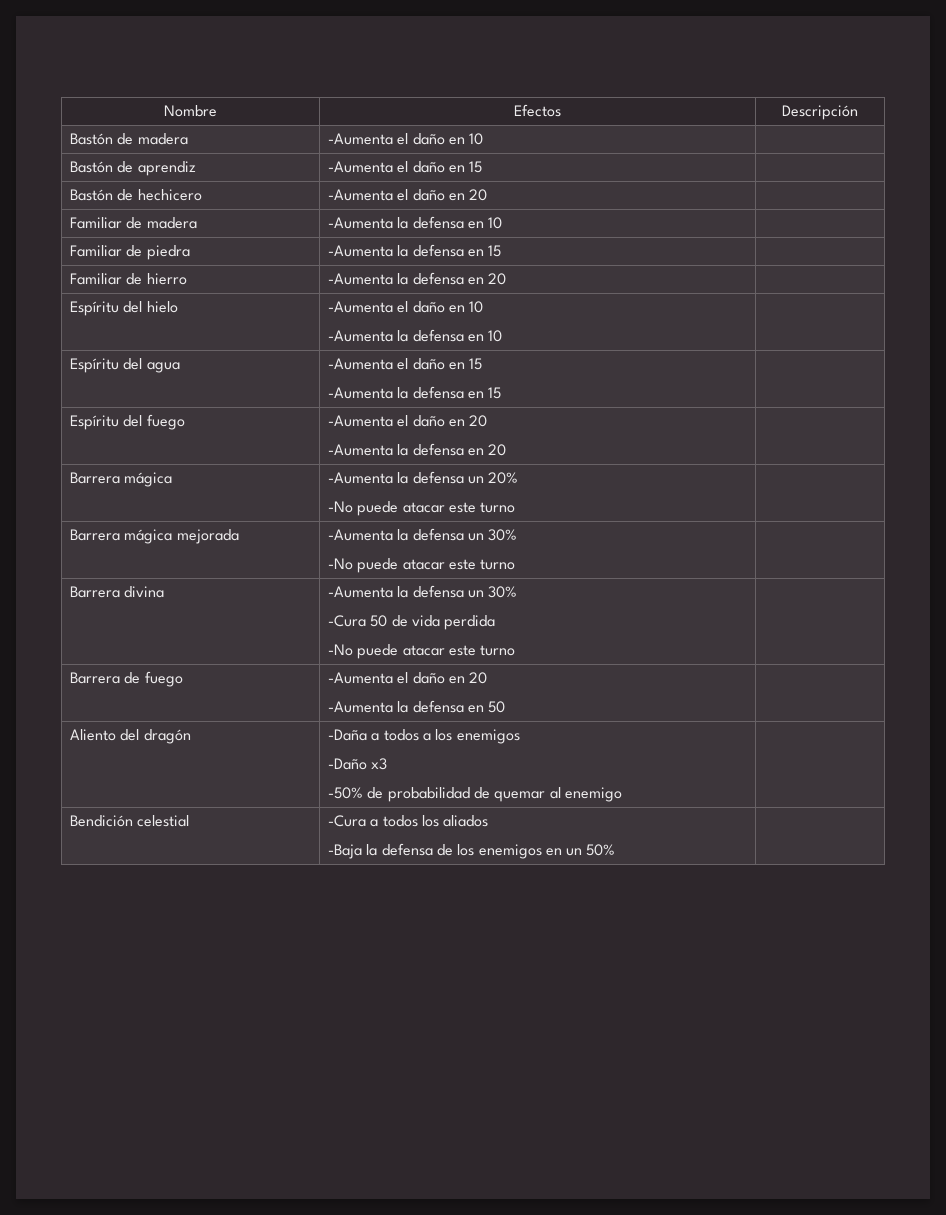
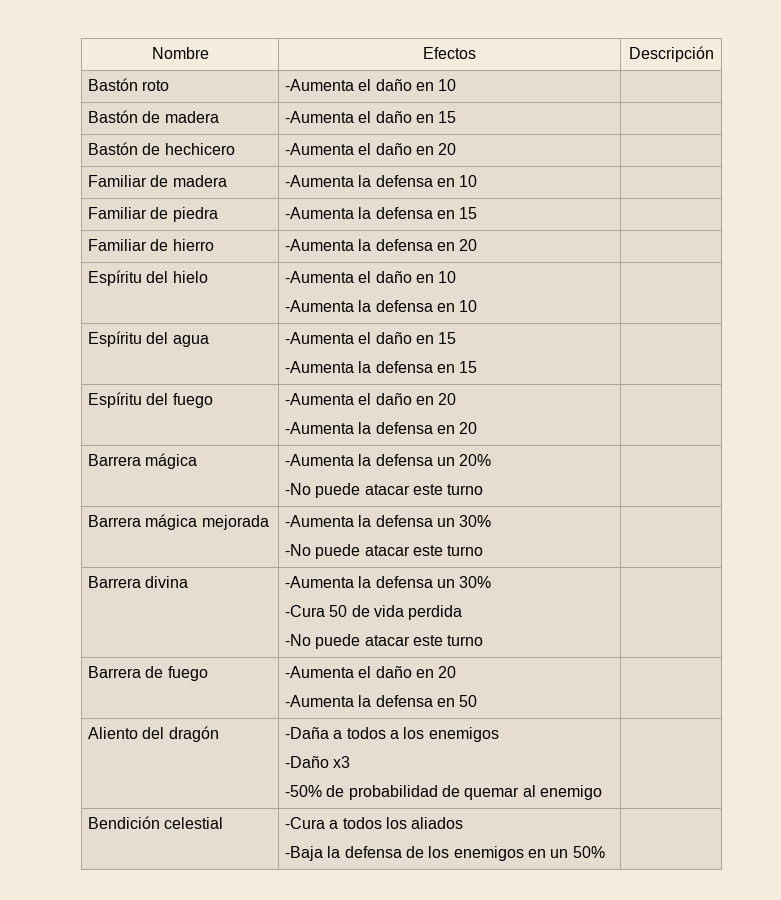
- Bastón de madera | -Aumenta el daño en 10 |
+ Bastón roto | -Aumenta el daño en 10 |
- Bastón de aprendiz | -Aumenta el daño en 15 |
+ Bastón de madera | -Aumenta el daño en 15 |

